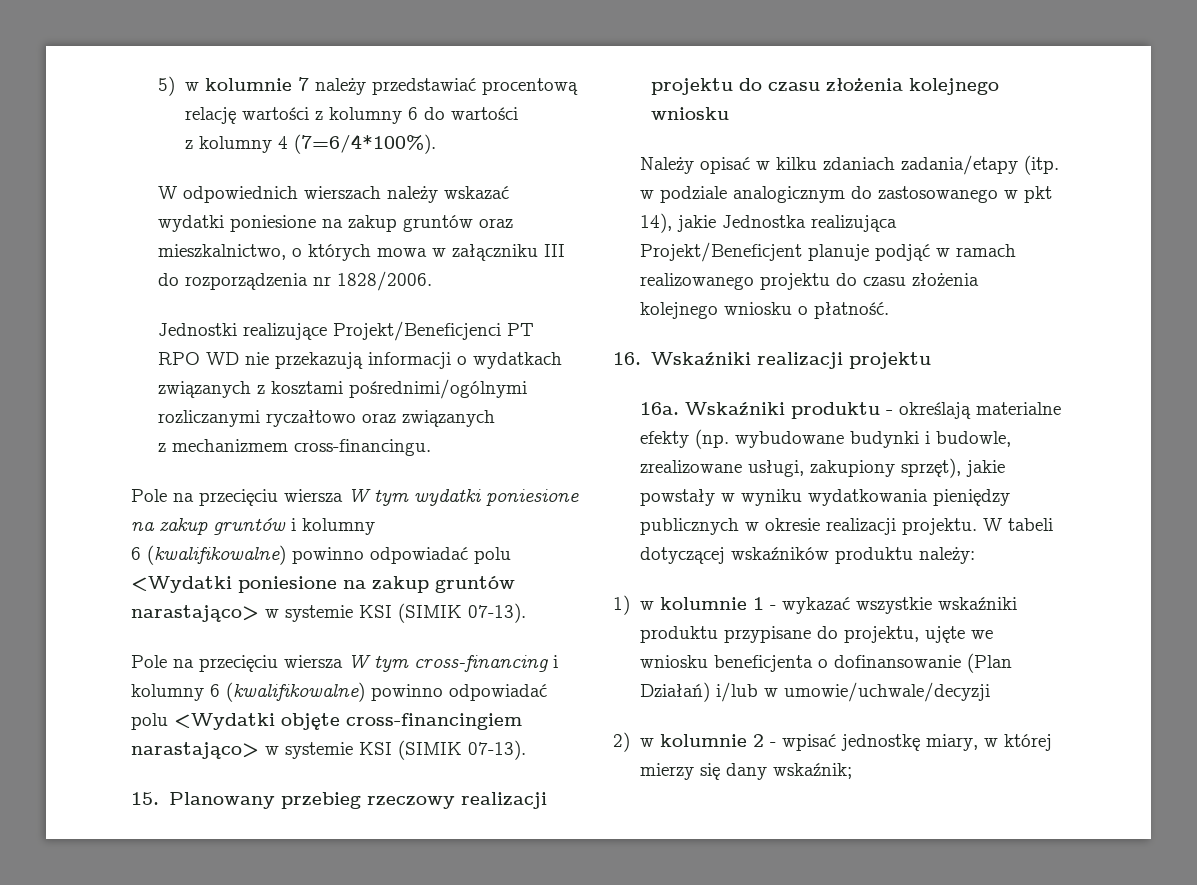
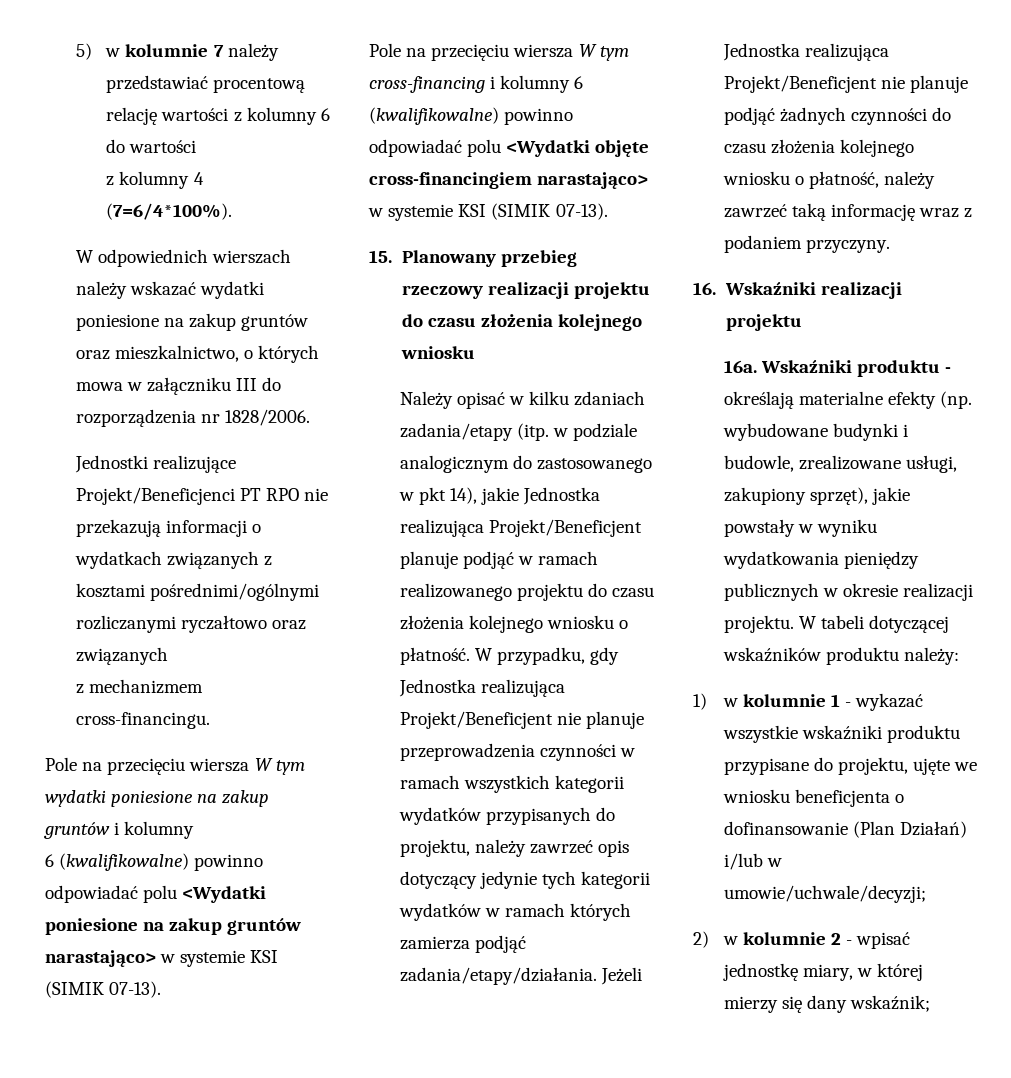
- Jednostki realizujące Projekt/Beneficjenci PT RPO WD nie przekazują informacji o wydatkach związanych z kosztami pośrednimi/ogólnymi rozliczanymi ryczałtowo oraz związanych
+ Jednostki realizujące Projekt/Beneficjenci PT RPO nie przekazują informacji o wydatkach związanych z kosztami pośrednimi/ogólnymi rozliczanymi ryczałtowo oraz związanych
+ W przypadku, gdy Jednostka realizująca Projekt/Beneficjent nie planuje przeprowadzenia czynności w ramach wszystkich kategorii wydatków przypisanych do projektu, należy zawrzeć opis dotyczący jedynie tych kategorii wydatków w ramach których zamierza podjąć zadania/etapy/działania. Jeżeli Jednostka realizująca Projekt/Beneficjent nie planuje podjąć żadnych czynności do czasu złożenia kolejnego wniosku o płatność, należy zawrzeć taką informację wraz z podaniem przyczyny.
- 1) w kolumnie 1 - wykazać wszystkie wskaźniki produktu przypisane do projektu, ujęte we wniosku beneficjenta o dofinansowanie (Plan Działań) i/lub w umowie/uchwale/decyzji
+ 1) w kolumnie 1 - wykazać wszystkie wskaźniki produktu przypisane do projektu, ujęte we wniosku beneficjenta o dofinansowanie (Plan Działań) i/lub w umowie/uchwale/decyzji;

